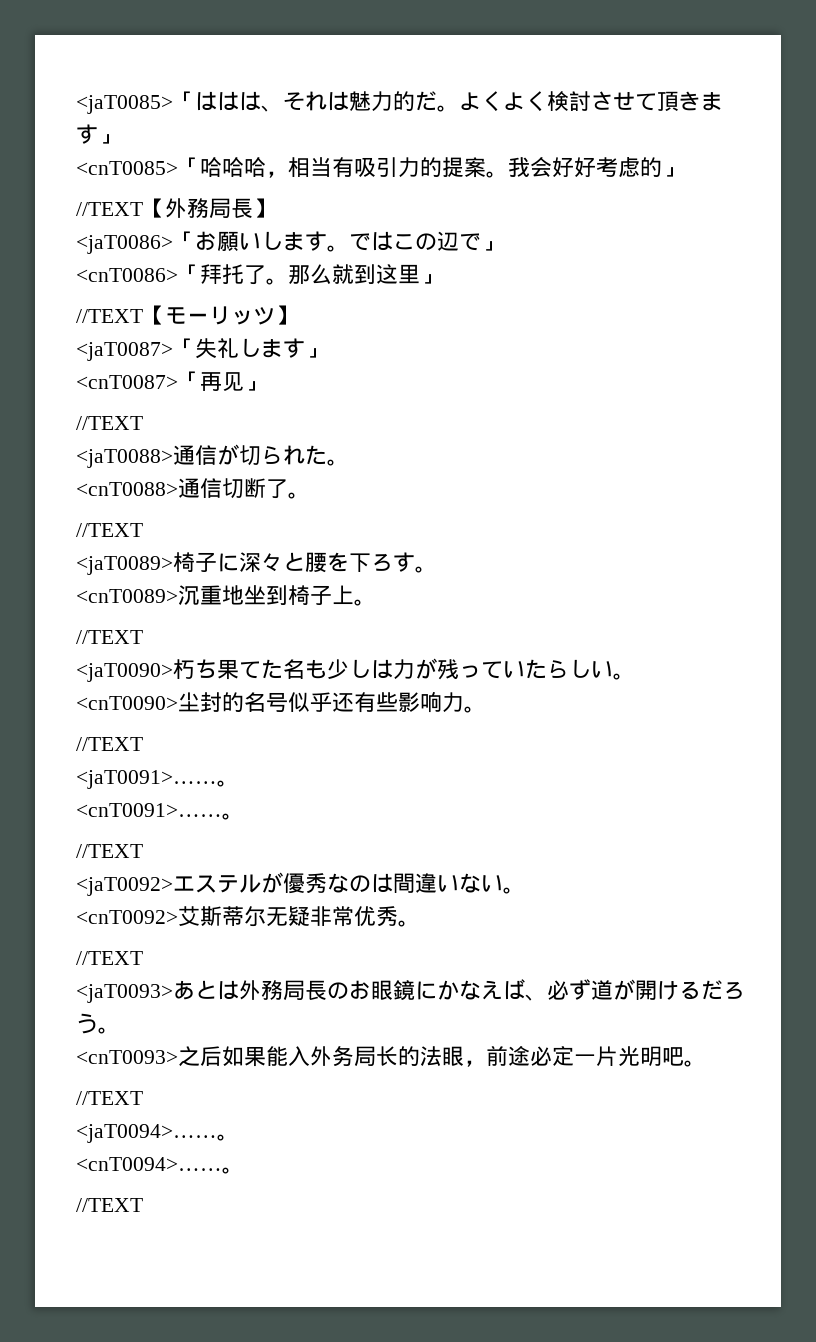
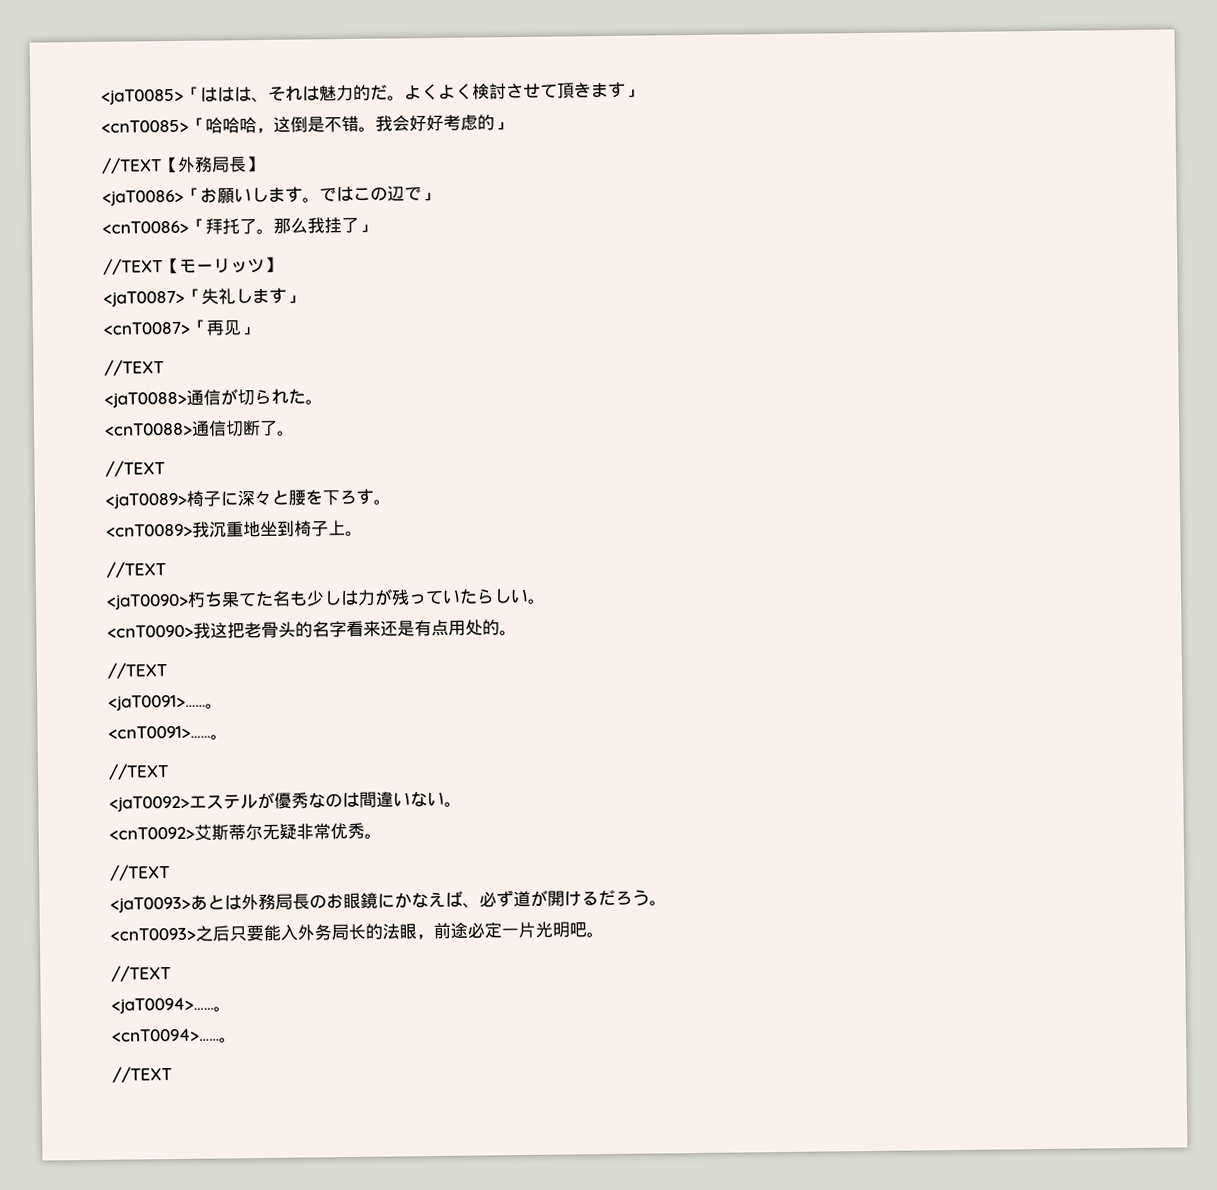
- <cnT0085>「哈哈哈，相当有吸引力的提案。
+ <cnT0085>「哈哈哈，这倒是不错。
- 那么就到这里」
+ 那么我挂了」
- <cnT0089>沉重地坐到椅子上。
+ <cnT0089>我沉重地坐到椅子上。
- <cnT0090>尘封的名号似乎还有些影响力。
+ <cnT0090>我这把老骨头的名字看来还是有点用处的。
- <cnT0093>之后如果能入外务局长的法眼，前途必定一片光明吧。
+ <cnT0093>之后只要能入外务局长的法眼，前途必定一片光明吧。

